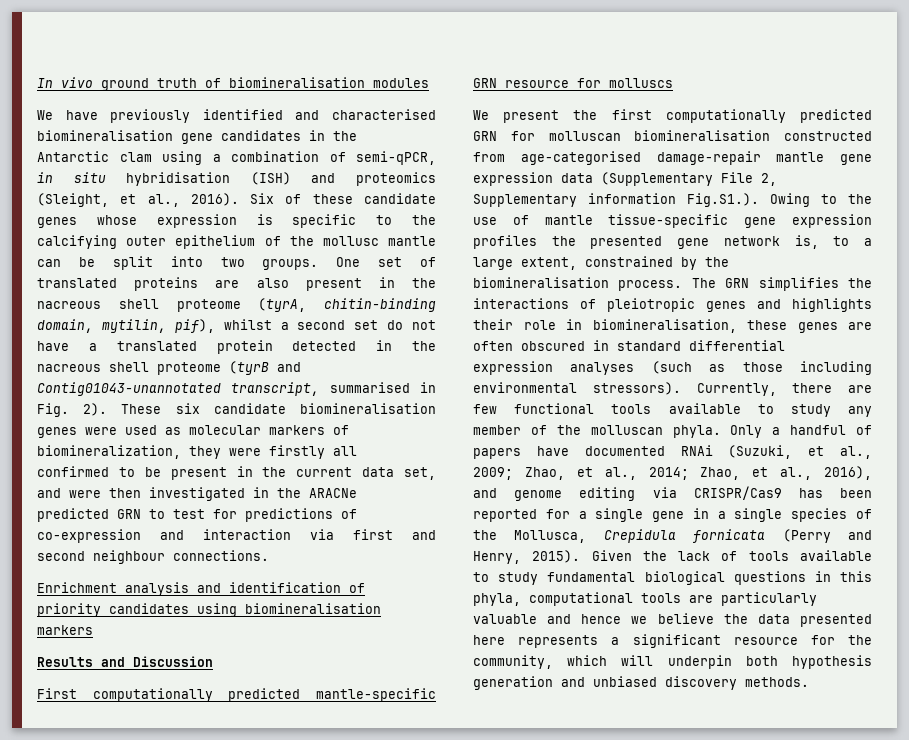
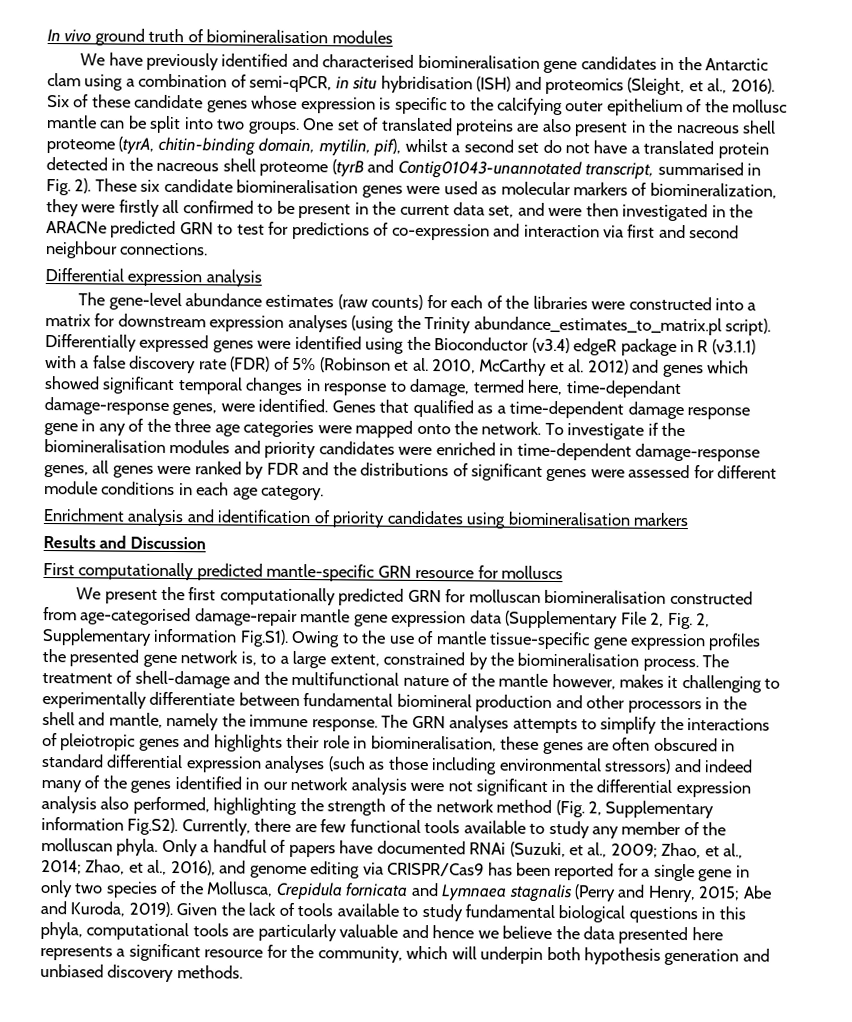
+ Differential expression analysis
+ The gene-level abundance estimates (raw counts) for each of the libraries were constructed into a matrix for downstream expression analyses (using the Trinity abundance_estimates_to_matrix.pl script). Differentially expressed genes were identified using the Bioconductor (v3.4) edgeR package in R (v3.1.1) with a false discovery rate (FDR) of 5% (Robinson et al. 2010, McCarthy et al. 2012) and genes which showed significant temporal changes in response to damage, termed here, time-dependant damage-response genes, were identified. Genes that qualified as a time-dependent damage response gene in any of the three age categories were mapped onto the network. To investigate if the biomineralisation modules and priority candidates were enriched in time-dependent damage-response genes, all genes were ranked by FDR and the distributions of significant genes were assessed for different module conditions in each age category.
- We present the first computationally predicted GRN for molluscan biomineralisation constructed from age-categorised damage-repair mantle gene expression data (Supplementary File 2, Supplementary information Fig.S1.). Owing to the use of mantle tissue-specific gene expression profiles the presented gene network is, to a large extent, constrained by the biomineralisation process.
+ We present the first computationally predicted GRN for molluscan biomineralisation constructed from age-categorised damage-repair mantle gene expression data (Supplementary File 2, Fig. 2, Supplementary information Fig.S1). Owing to the use of mantle tissue-specific gene expression profiles the presented gene network is, to a large extent, constrained by the biomineralisation process.
- The GRN simplifies the interactions of pleiotropic genes and highlights their role in biomineralisation, these genes are often obscured in standard differential expression analyses (such as those including environmental stressors). Currently, there are few functional tools available to study any member of the molluscan phyla.
+ The treatment of shell-damage and the multifunctional nature of the mantle however, makes it challenging to experimentally differentiate between fundamental biomineral production and other processors in the shell and mantle, namely the immune response. The GRN analyses attempts to simplify the interactions of pleiotropic genes and highlights their role in biomineralisation, these genes are often obscured in standard differential expression analyses (such as those including environmental stressors) and indeed many of the genes identified in our network analysis were not significant in the differential expression analysis also performed, highlighting the strength of the network method (Fig. 2, Supplementary information Fig.S2). Currently, there are few functional tools available to study any member of the molluscan phyla.
- Only a handful of papers have documented RNAi (Suzuki, et al., 2009; Zhao, et al., 2014; Zhao, et al., 2016), and genome editing via CRISPR/Cas9 has been reported for a single gene in a single species of the Mollusca, Crepidula fornicata (Perry and Henry, 2015).
+ Only a handful of papers have documented RNAi (Suzuki, et al., 2009; Zhao, et al., 2014; Zhao, et al., 2016), and genome editing via CRISPR/Cas9 has been reported for a single gene in only two species of the Mollusca, Crepidula fornicata and Lymnaea stagnalis (Perry and Henry, 2015; Abe and Kuroda, 2019).

